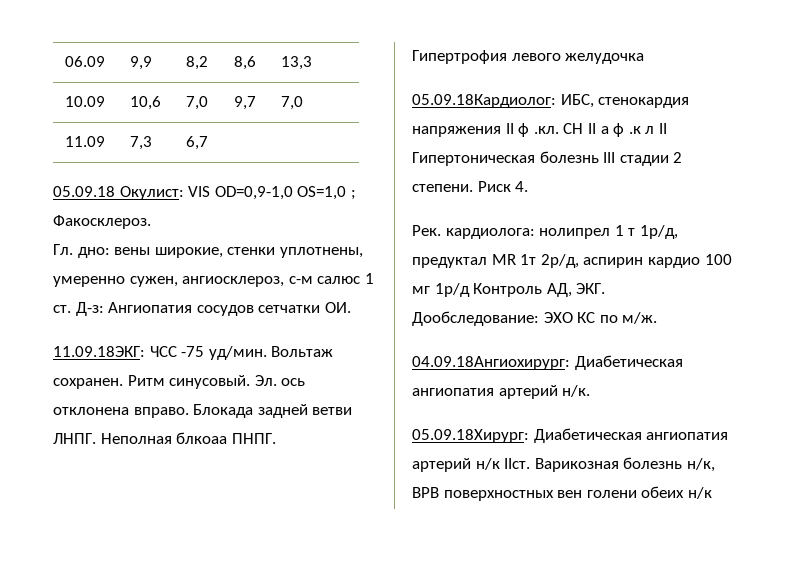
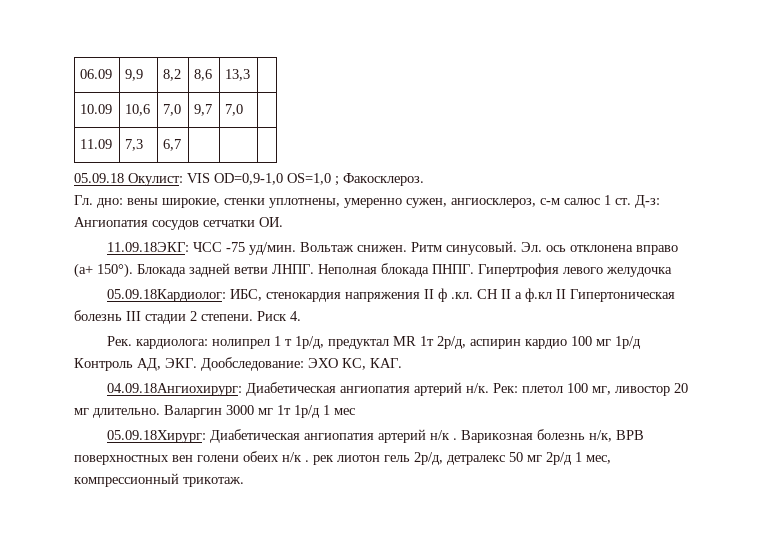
- Вольтаж сохранен.
+ Вольтаж снижен.
- Эл. ось отклонена вправо.
+ Эл. ось отклонена вправо (а+ 150°).
- Неполная блкоаа ПНПГ.
+ Неполная блокада ПНПГ.
- 05.09.18Кардиолог: ИБС, стенокардия напряжения II ф .кл. СН II а ф .к л II Гипертоническая болезнь III стадии 2 степени.
+ 05.09.18Кардиолог: ИБС, стенокардия напряжения II ф .кл. СН II а ф.кл II Гипертоническая болезнь III стадии 2 степени.
- Рек. кардиолога: нолипрел 1 т 1р/д, предуктал MR 1т 2р/д, аспирин кардио 100 мг 1р/д Контроль АД, ЭКГ. Дообследование: ЭХО КС по м/ж.
+ Рек. кардиолога: нолипрел 1 т 1р/д, предуктал MR 1т 2р/д, аспирин кардио 100 мг 1р/д Контроль АД, ЭКГ. Дообследование: ЭХО КС, КАГ.
+ Рек: плетол 100 мг, ливостор 20 мг длительно. Валаргин 3000 мг 1т 1р/д 1 мес
- 05.09.18Хирург: Диабетическая ангиопатия артерий н/к IIcт.
+ 05.09.18Хирург: Диабетическая ангиопатия артерий н/к .
- Варикозная болезнь н/к, ВРВ поверхностных вен голени обеих н/к
+ Варикозная болезнь н/к, ВРВ поверхностных вен голени обеих н/к . рек лиотон гель 2р/д, детралекс 50 мг 2р/д 1 мес, компрессионный трикотаж.

